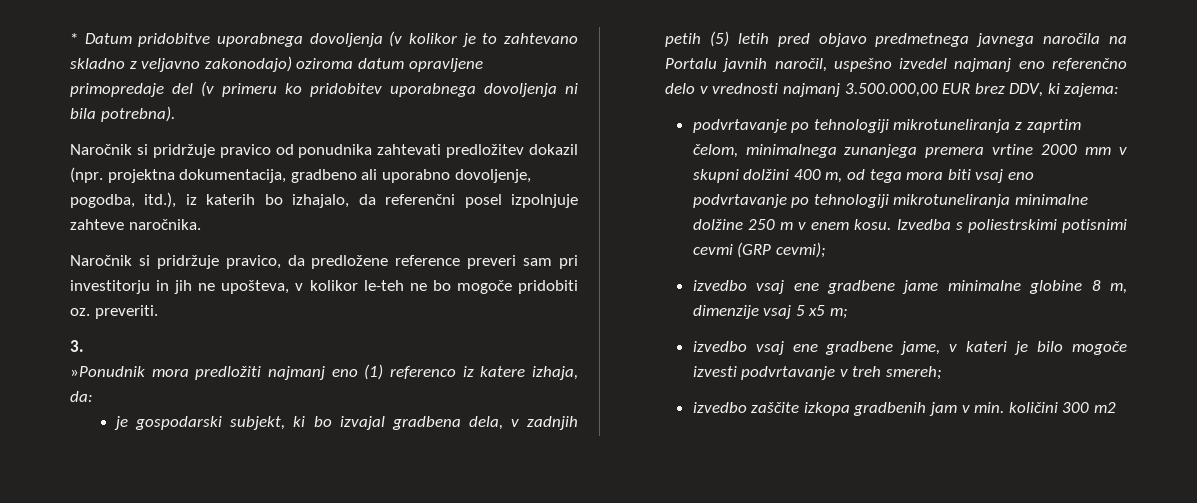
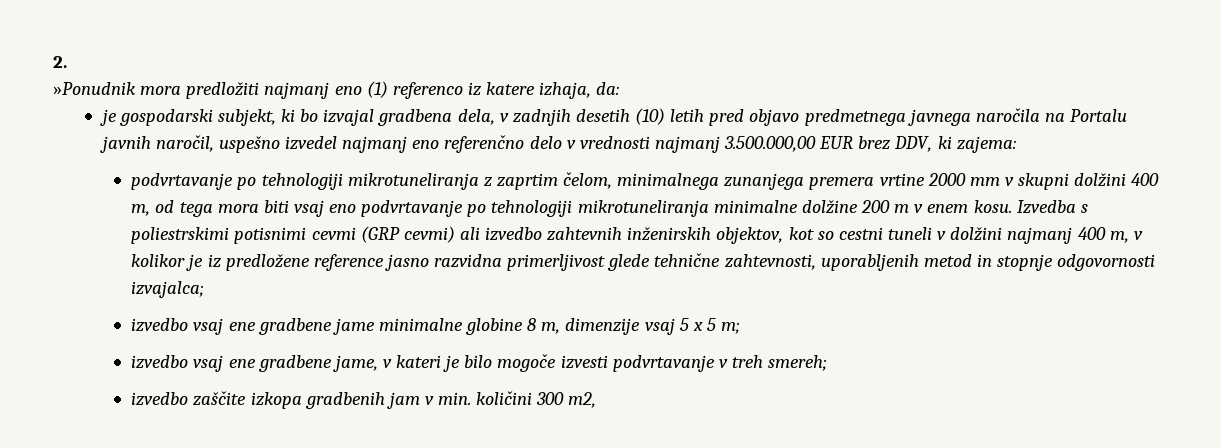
- * Datum pridobitve uporabnega dovoljenja (v kolikor je to zahtevano skladno z veljavno zakonodajo) oziroma datum opravljene primopredaje del (v primeru ko pridobitev uporabnega dovoljenja ni bila potrebna).
- Naročnik si pridržuje pravico od ponudnika zahtevati predložitev dokazil (npr. projektna dokumentacija, gradbeno ali uporabno dovoljenje, pogodba, itd.), iz katerih bo izhajalo, da referenčni posel izpolnjuje zahteve naročnika.
- Naročnik si pridržuje pravico, da predložene reference preveri sam pri investitorju in jih ne upošteva, v kolikor le-teh ne bo mogoče pridobiti oz. preveriti.
- 3.
+ 2.
- je gospodarski subjekt, ki bo izvajal gradbena dela, v zadnjih petih (5) letih pred objavo predmetnega javnega naročila na Portalu javnih naročil, uspešno izvedel najmanj eno referenčno delo v vrednosti najmanj 3.500.000,00 EUR brez DDV, ki zajema:
+ je gospodarski subjekt, ki bo izvajal gradbena dela, v zadnjih desetih (10) letih pred objavo predmetnega javnega naročila na Portalu javnih naročil, uspešno izvedel najmanj eno referenčno delo v vrednosti najmanj 3.500.000,00 EUR brez DDV, ki zajema:
- podvrtavanje po tehnologiji mikrotuneliranja z zaprtim čelom, minimalnega zunanjega premera vrtine 2000 mm v skupni dolžini 400 m, od tega mora biti vsaj eno podvrtavanje po tehnologiji mikrotuneliranja minimalne dolžine 250 m v enem kosu.
+ podvrtavanje po tehnologiji mikrotuneliranja z zaprtim čelom, minimalnega zunanjega premera vrtine 2000 mm v skupni dolžini 400 m, od tega mora biti vsaj eno podvrtavanje po tehnologiji mikrotuneliranja minimalne dolžine 200 m v enem kosu.
- Izvedba s poliestrskimi potisnimi cevmi (GRP cevmi);
+ Izvedba s poliestrskimi potisnimi cevmi (GRP cevmi) ali izvedbo zahtevnih inženirskih objektov, kot so cestni tuneli v dolžini najmanj 400 m, v kolikor je iz predložene reference jasno razvidna primerljivost glede tehnične zahtevnosti, uporabljenih metod in stopnje odgovornosti izvajalca;
- izvedbo vsaj ene gradbene jame minimalne globine 8 m, dimenzije vsaj 5 x5 m;
+ izvedbo vsaj ene gradbene jame minimalne globine 8 m, dimenzije vsaj 5 x 5 m;
- izvedbo zaščite izkopa gradbenih jam v min. količini 300 m2
+ izvedbo zaščite izkopa gradbenih jam v min. količini 300 m2,

